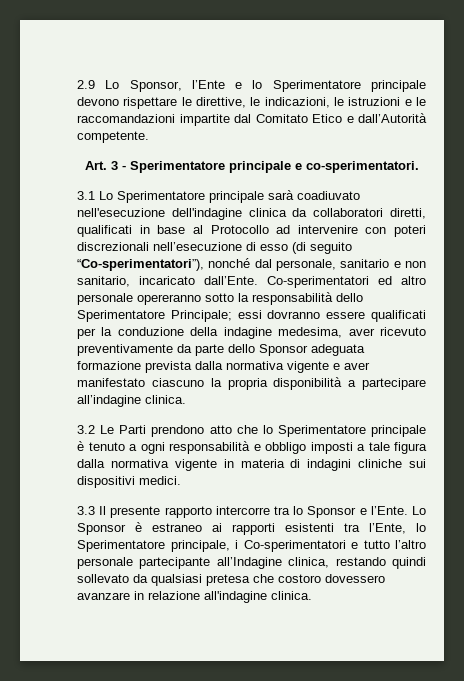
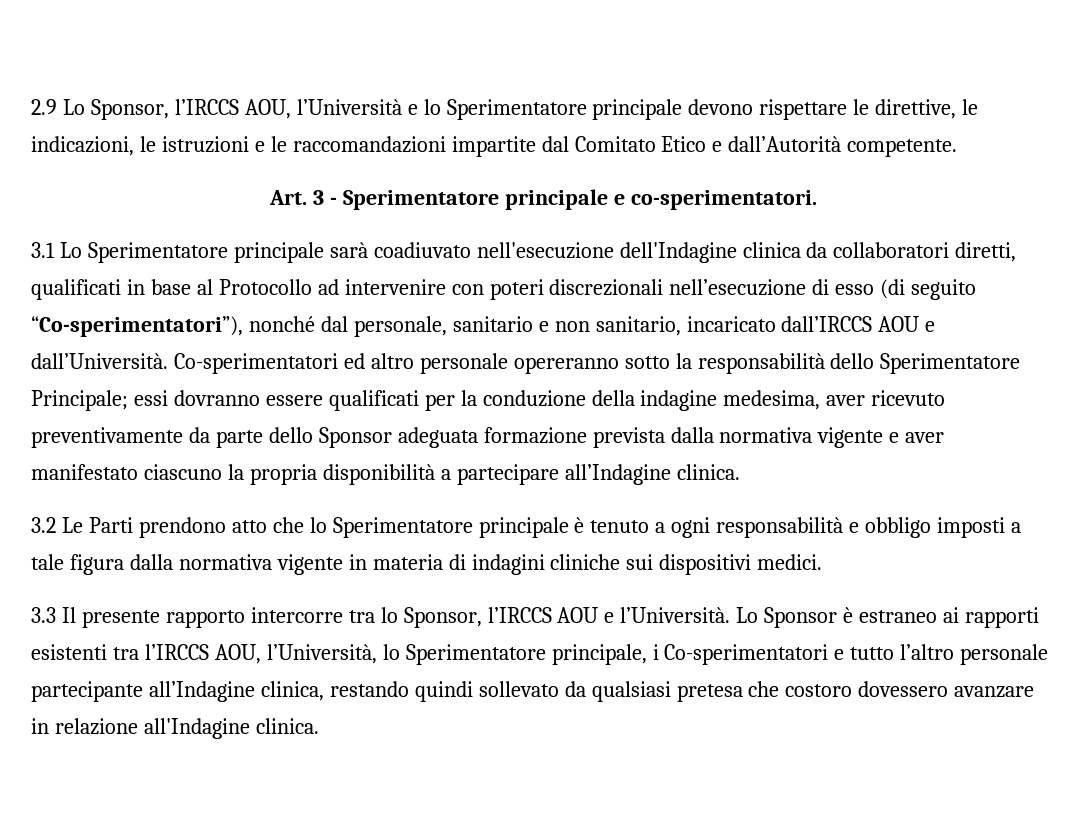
- 2.9 Lo Sponsor, l’Ente e lo Sperimentatore principale devono rispettare le direttive, le indicazioni, le istruzioni e le raccomandazioni impartite dal Comitato Etico e dall’Autorità competente.
+ 2.9 Lo Sponsor, l’IRCCS AOU, l’Università e lo Sperimentatore principale devono rispettare le direttive, le indicazioni, le istruzioni e le raccomandazioni impartite dal Comitato Etico e dall’Autorità competente.
- 3.1 Lo Sperimentatore principale sarà coadiuvato nell'esecuzione dell'indagine clinica da collaboratori diretti, qualificati in base al Protocollo ad intervenire con poteri discrezionali nell’esecuzione di esso (di seguito “Co-sperimentatori”), nonché dal personale, sanitario e non sanitario, incaricato dall’Ente.
+ 3.1 Lo Sperimentatore principale sarà coadiuvato nell'esecuzione dell'Indagine clinica da collaboratori diretti, qualificati in base al Protocollo ad intervenire con poteri discrezionali nell’esecuzione di esso (di seguito “Co-sperimentatori”), nonché dal personale, sanitario e non sanitario, incaricato dall’IRCCS AOU e dall’Università.
- Co-sperimentatori ed altro personale opereranno sotto la responsabilità dello Sperimentatore Principale; essi dovranno essere qualificati per la conduzione della indagine medesima, aver ricevuto preventivamente da parte dello Sponsor adeguata formazione prevista dalla normativa vigente e aver manifestato ciascuno la propria disponibilità a partecipare all’indagine clinica.
+ Co-sperimentatori ed altro personale opereranno sotto la responsabilità dello Sperimentatore Principale; essi dovranno essere qualificati per la conduzione della indagine medesima, aver ricevuto preventivamente da parte dello Sponsor adeguata formazione prevista dalla normativa vigente e aver manifestato ciascuno la propria disponibilità a partecipare all’Indagine clinica.
- 3.3 Il presente rapporto intercorre tra lo Sponsor e l’Ente.
+ 3.3 Il presente rapporto intercorre tra lo Sponsor, l’IRCCS AOU e l’Università.
- Lo Sponsor è estraneo ai rapporti esistenti tra l’Ente, lo Sperimentatore principale, i Co-sperimentatori e tutto l’altro personale partecipante all’Indagine clinica, restando quindi sollevato da qualsiasi pretesa che costoro dovessero avanzare in relazione all'indagine clinica.
+ Lo Sponsor è estraneo ai rapporti esistenti tra l’IRCCS AOU, l’Università, lo Sperimentatore principale, i Co-sperimentatori e tutto l’altro personale partecipante all’Indagine clinica, restando quindi sollevato da qualsiasi pretesa che costoro dovessero avanzare in relazione all'Indagine clinica.

